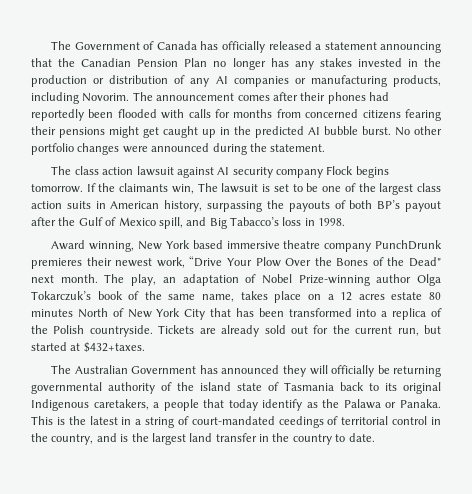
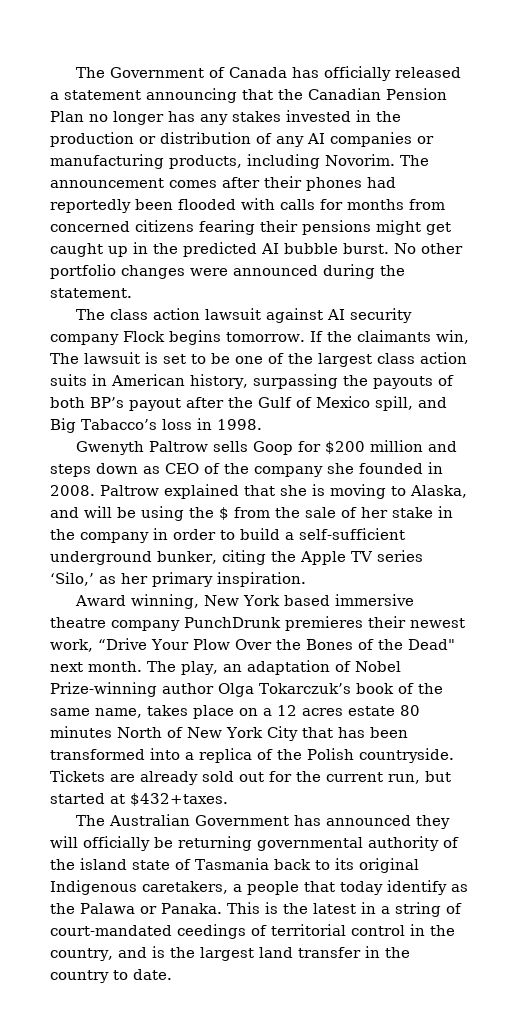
+ Gwenyth Paltrow sells Goop for $200 million and steps down as CEO of the company she founded in 2008. Paltrow explained that she is moving to Alaska, and will be using the $ from the sale of her stake in the company in order to build a self-sufficient underground bunker, citing the Apple TV series ‘Silo,’ as her primary inspiration.

